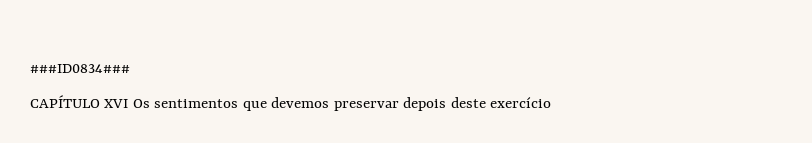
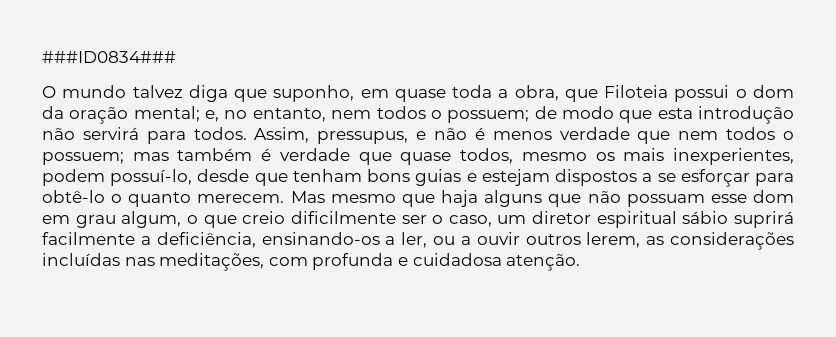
- CAPÍTULO XVI Os sentimentos que devemos preservar depois deste exercício
+ O mundo talvez diga que suponho, em quase toda a obra, que Filoteia possui o dom da oração mental; e, no entanto, nem todos o possuem; de modo que esta introdução não servirá para todos. Assim, pressupus, e não é menos verdade que nem todos o possuem; mas também é verdade que quase todos, mesmo os mais inexperientes, podem possuí-lo, desde que tenham bons guias e estejam dispostos a se esforçar para obtê-lo o quanto merecem. Mas mesmo que haja alguns que não possuam esse dom em grau algum, o que creio dificilmente ser o caso, um diretor espiritual sábio suprirá facilmente a deficiência, ensinando-os a ler, ou a ouvir outros lerem, as considerações incluídas nas meditações, com profunda e cuidadosa atenção.

